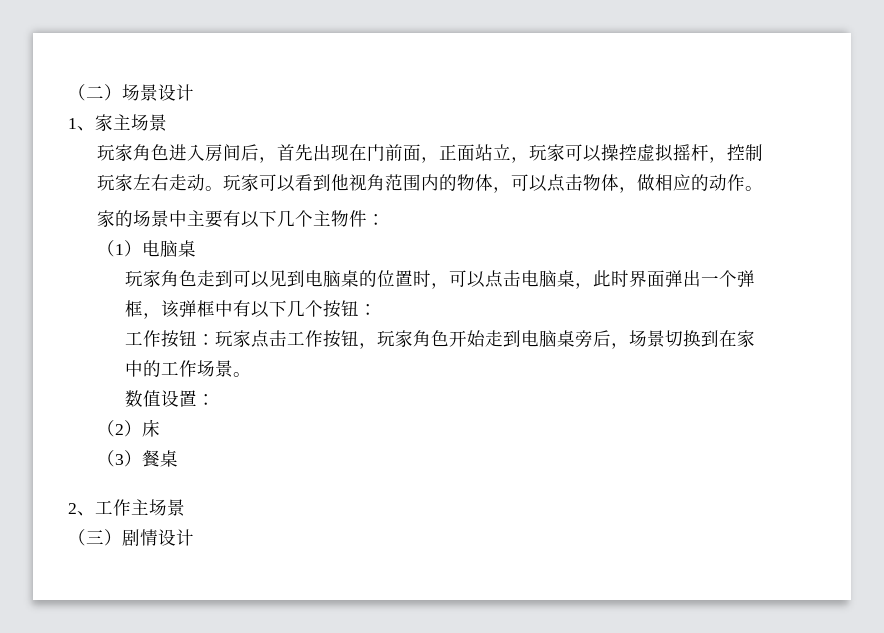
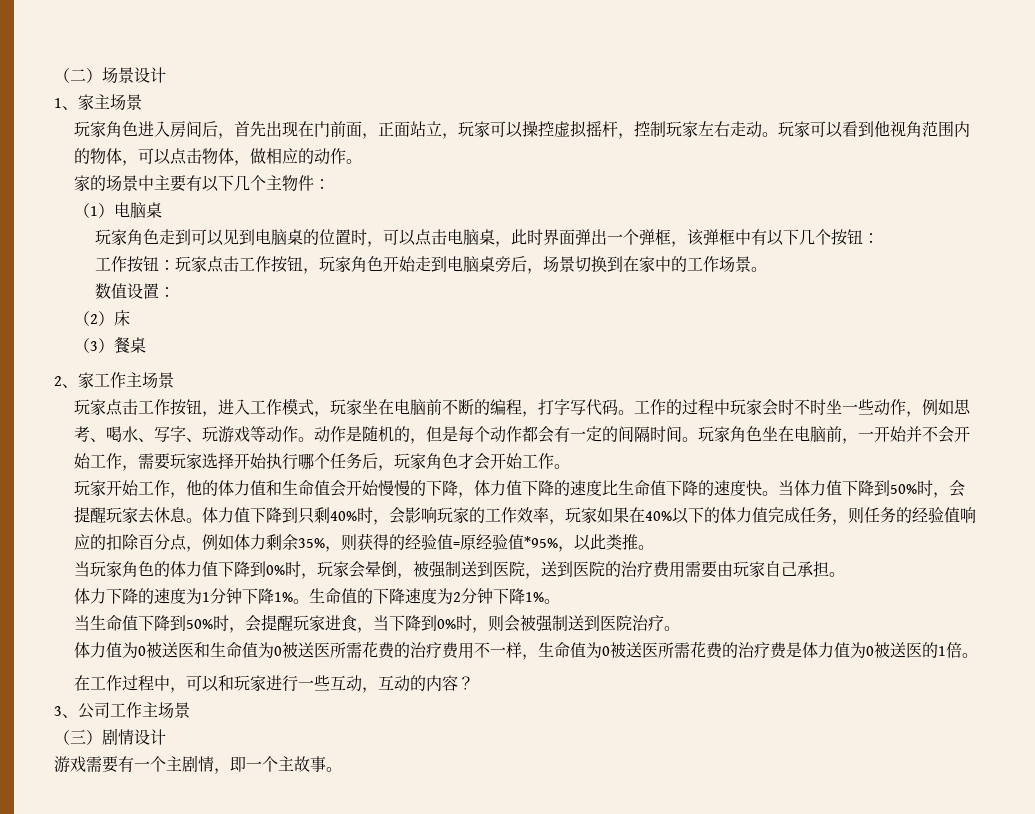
- 2、工作主场景
+ 2、家工作主场景
+ 玩家点击工作按钮，进入工作模式，玩家坐在电脑前不断的编程，打字写代码。工作的过程中玩家会时不时坐一些动作，例如思考、喝水、写字、玩游戏等动作。动作是随机的，但是每个动作都会有一定的间隔时间。玩家角色坐在电脑前，一开始并不会开始工作，需要玩家选择开始执行哪个任务后，玩家角色才会开始工作。
+ 玩家开始工作，他的体力值和生命值会开始慢慢的下降，体力值下降的速度比生命值下降的速度快。当体力值下降到50%时，会提醒玩家去休息。体力值下降到只剩40%时，会影响玩家的工作效率，玩家如果在40%以下的体力值完成任务，则任务的经验值响应的扣除百分点，例如体力剩余35%，则获得的经验值=原经验值*95%，以此类推。
+ 当玩家角色的体力值下降到0%时，玩家会晕倒，被强制送到医院，送到医院的治疗费用需要由玩家自己承担。
+ 体力下降的速度为1分钟下降1%。生命值的下降速度为2分钟下降1%。
+ 当生命值下降到50%时，会提醒玩家进食，当下降到0%时，则会被强制送到医院治疗。
+ 体力值为0被送医和生命值为0被送医所需花费的治疗费用不一样，生命值为0被送医所需花费的治疗费是体力值为0被送医的1倍。
+ 在工作过程中，可以和玩家进行一些互动，互动的内容？
+ 3、公司工作主场景
+ 游戏需要有一个主剧情，即一个主故事。

